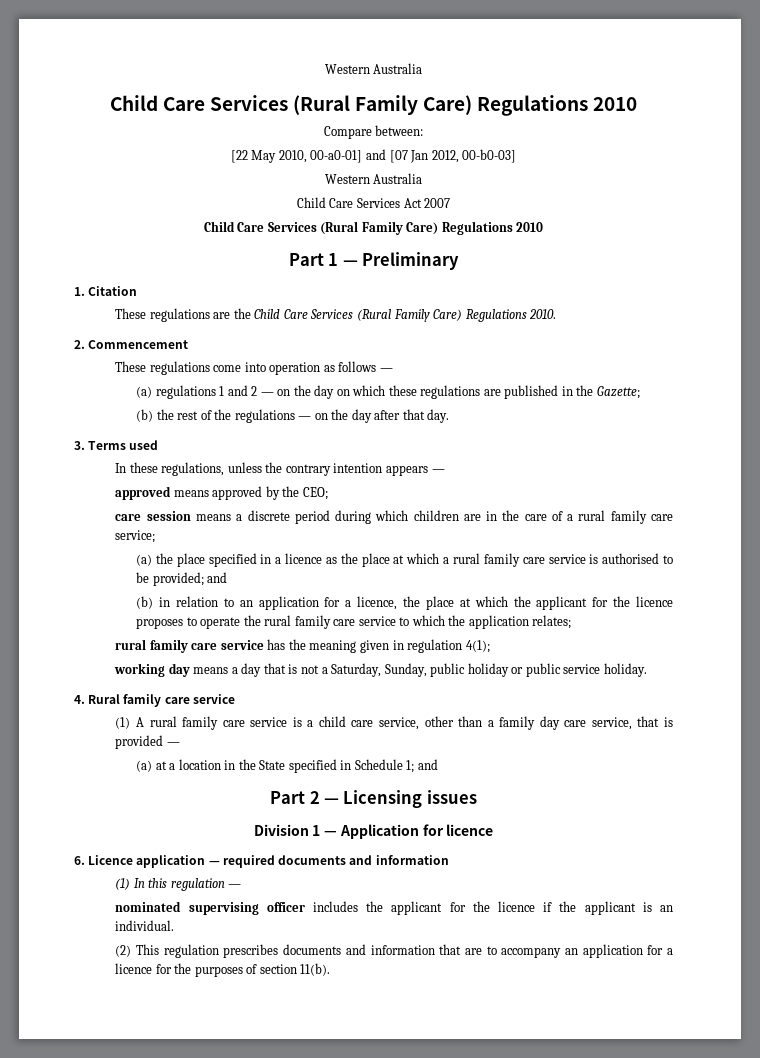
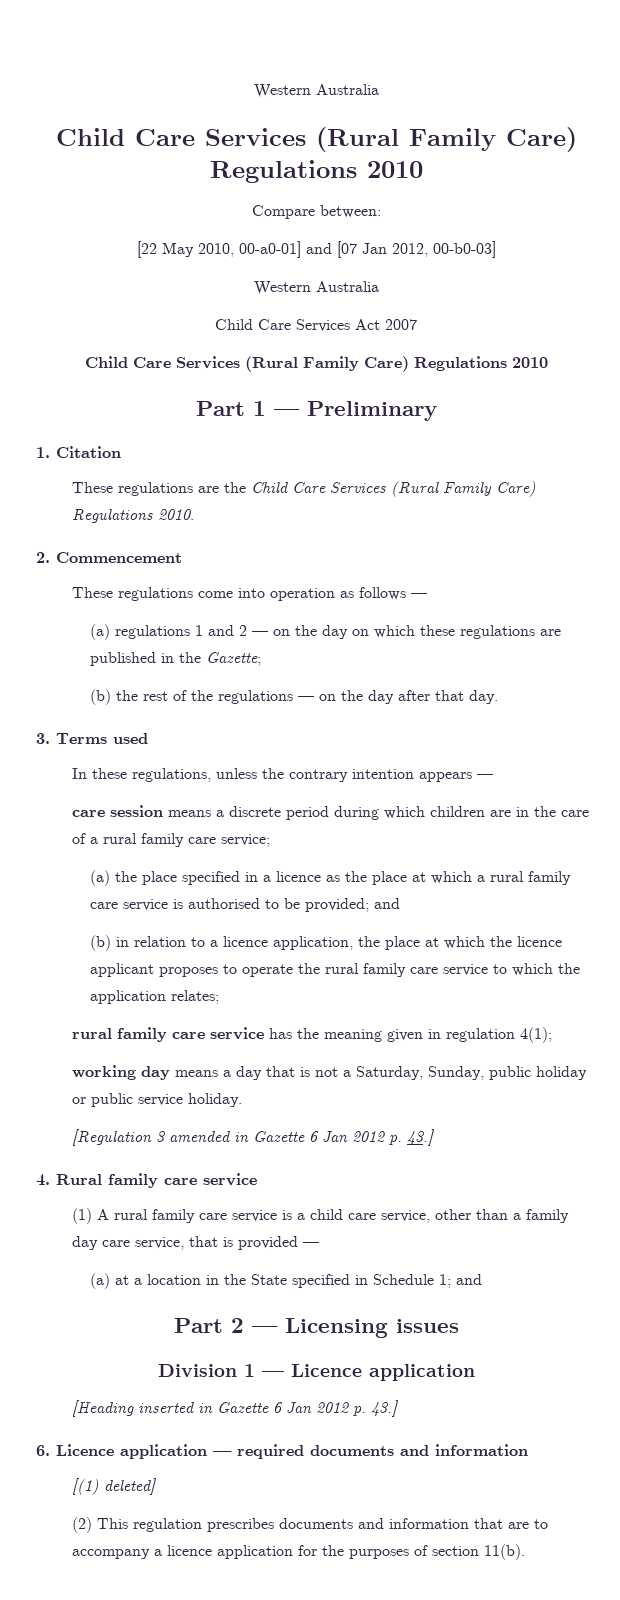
- approved means approved by the CEO;
- (b) in relation to an application for a licence, the place at which the applicant for the licence proposes to operate the rural family care service to which the application relates;
+ (b) in relation to a licence application, the place at which the licence applicant proposes to operate the rural family care service to which the application relates;
+ [Regulation 3 amended in Gazette 6 Jan 2012 p. 43.]
- Division 1 — Application for licence
+ Division 1 — Licence application
+ [Heading inserted in Gazette 6 Jan 2012 p. 43.]
- (1) In this regulation —
- nominated supervising officer includes the applicant for the licence if the applicant is an individual.
+ [(1) deleted]
- (2) This regulation prescribes documents and information that are to accompany an application for a licence for the purposes of section 11(b).
+ (2) This regulation prescribes documents and information that are to accompany a licence application for the purposes of section 11(b).

